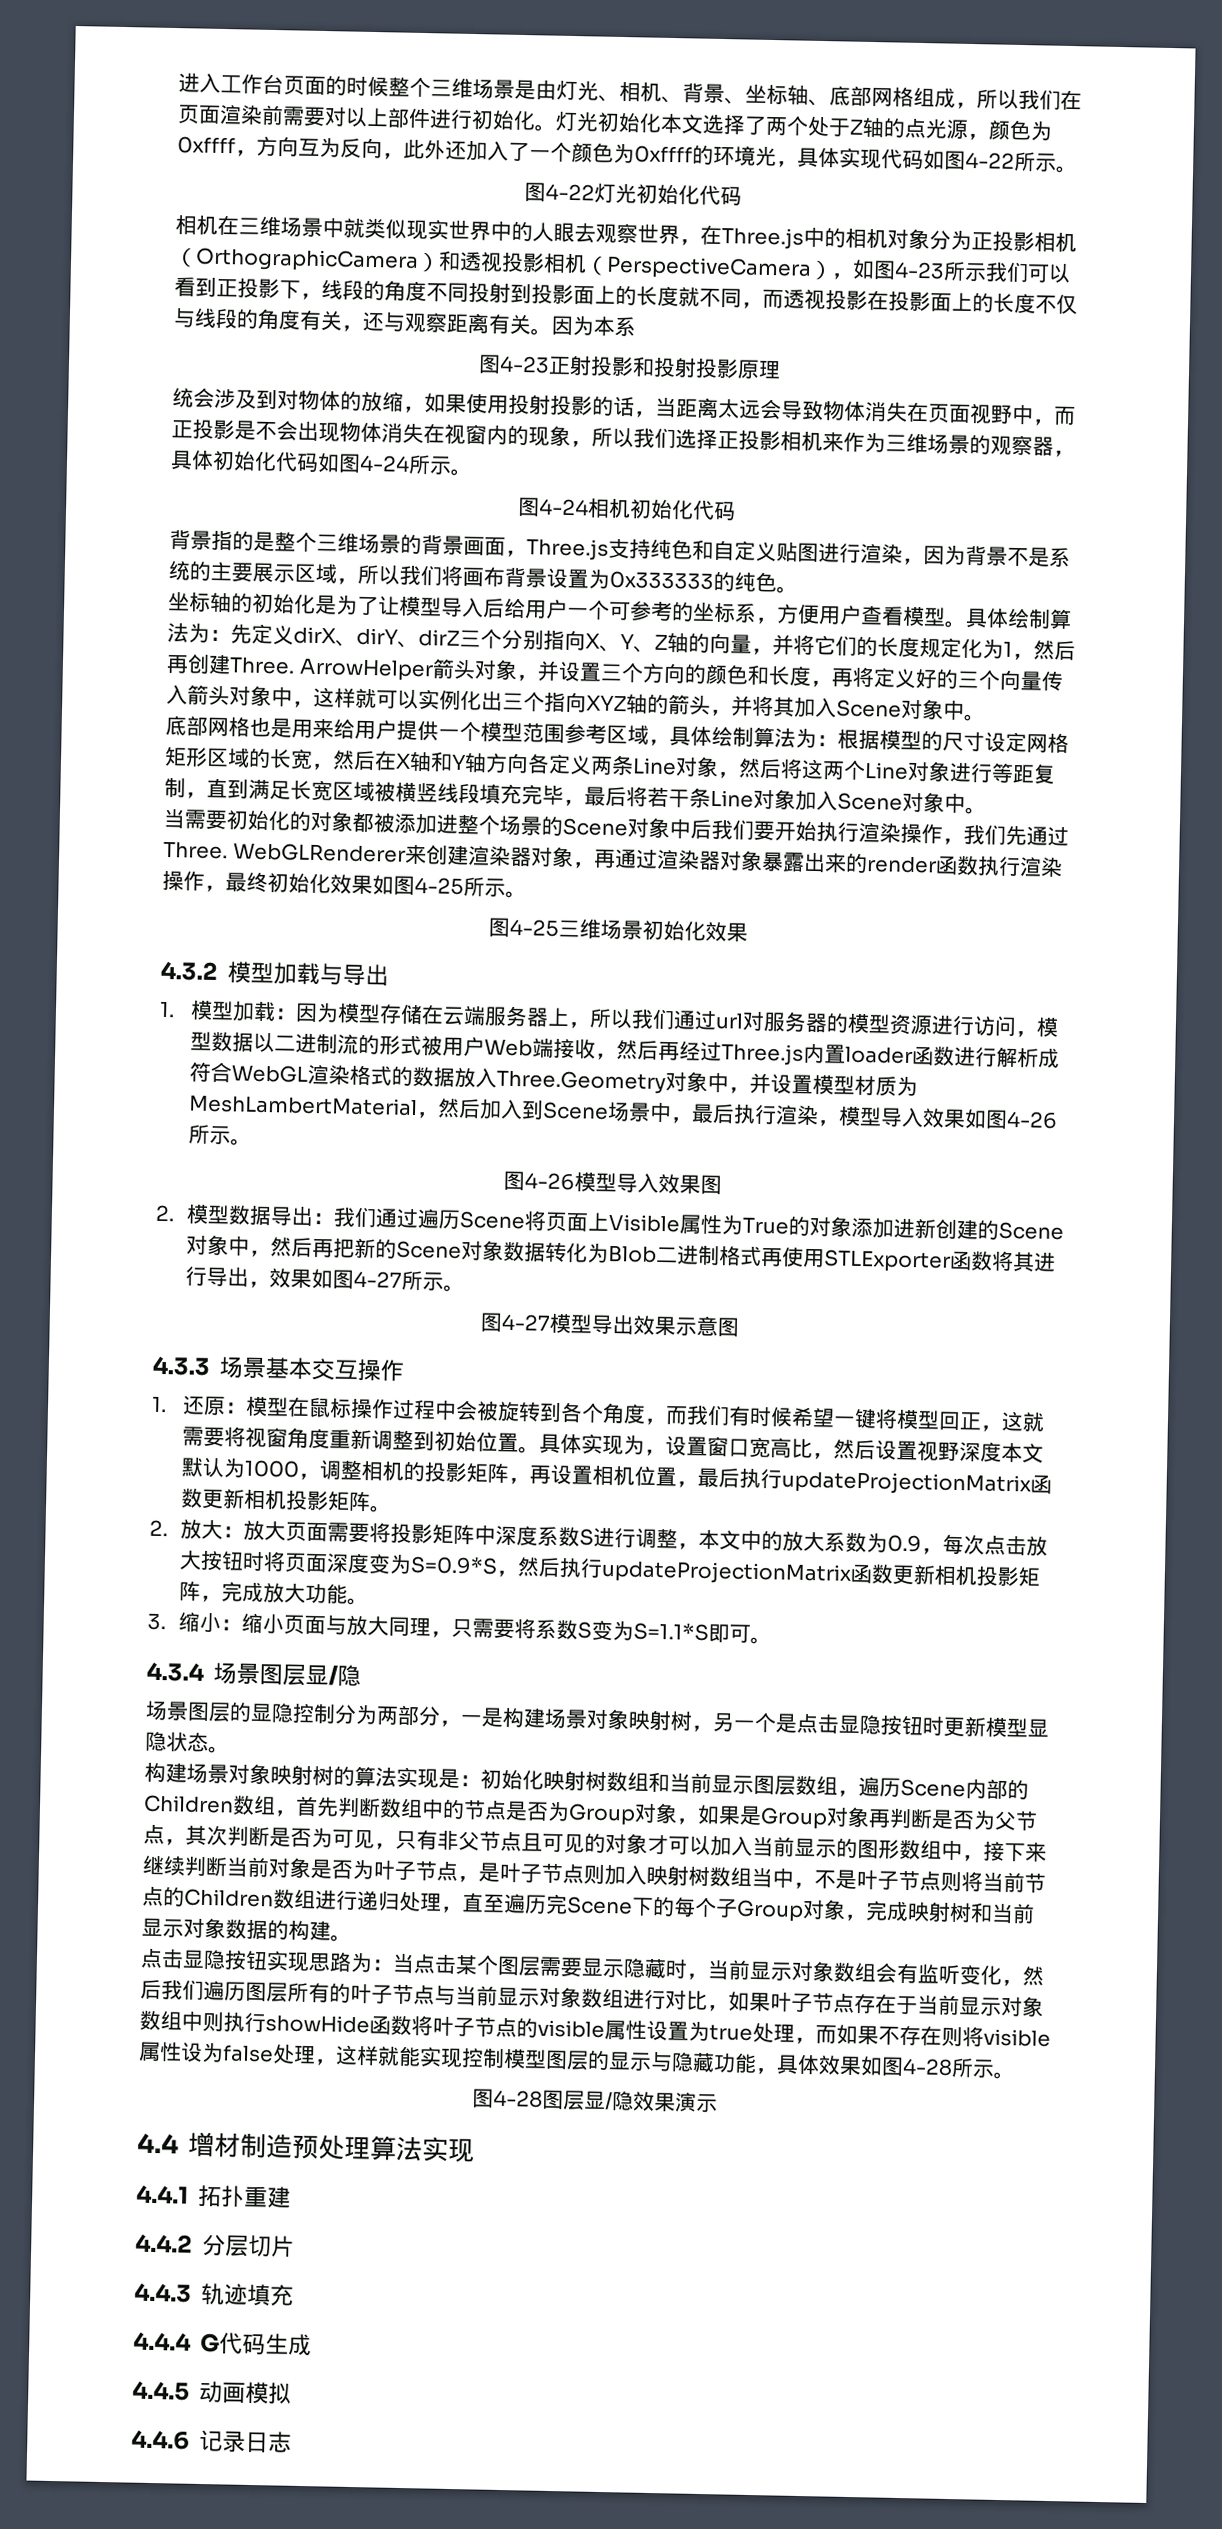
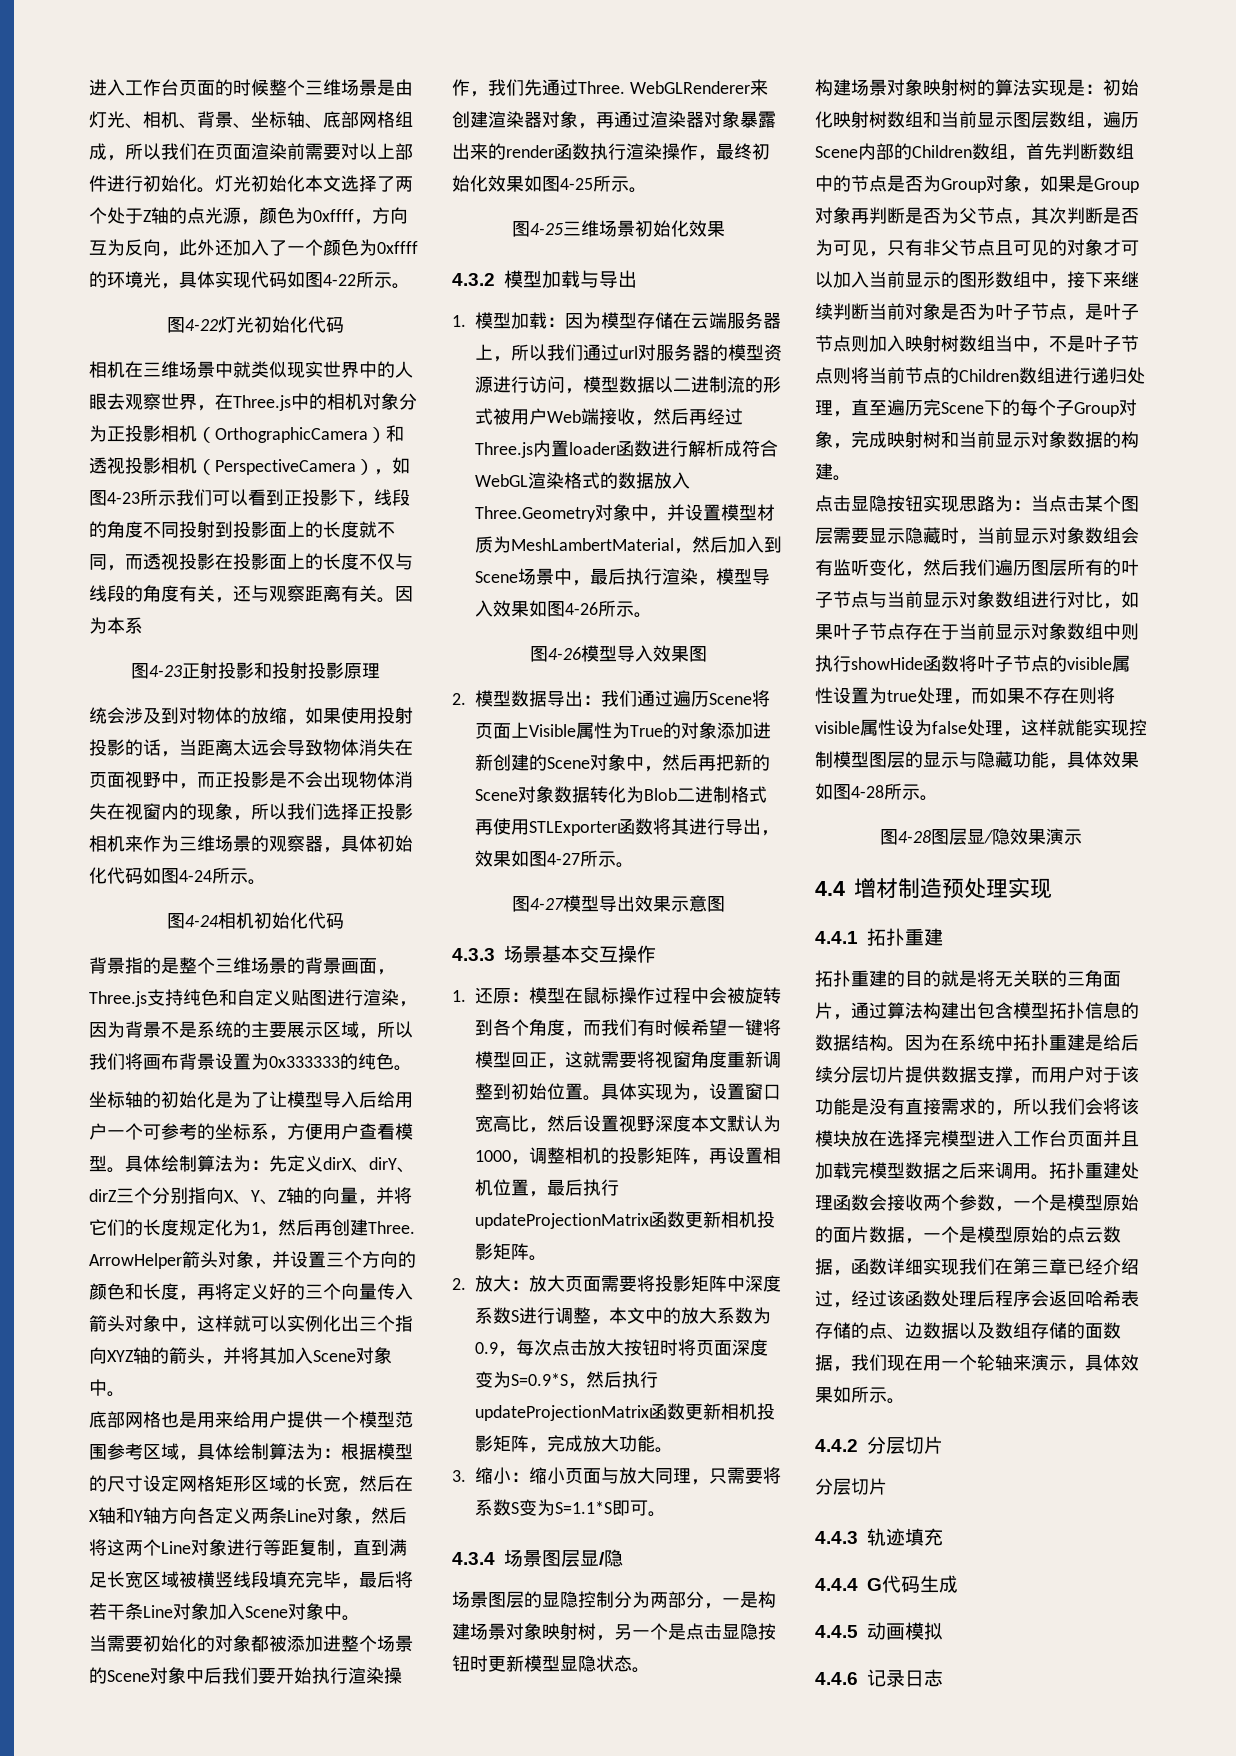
- 4.4增材制造预处理算法实现
+ 4.4增材制造预处理实现
+ 拓扑重建的目的就是将无关联的三角面片，通过算法构建出包含模型拓扑信息的数据结构。因为在系统中拓扑重建是给后续分层切片提供数据支撑，而用户对于该功能是没有直接需求的，所以我们会将该模块放在选择完模型进入工作台页面并且加载完模型数据之后来调用。拓扑重建处理函数会接收两个参数，一个是模型原始的面片数据，一个是模型原始的点云数据，函数详细实现我们在第三章已经介绍过，经过该函数处理后程序会返回哈希表存储的点、边数据以及数组存储的面数据，我们现在用一个轮轴来演示，具体效果如所示。
  4.4.2分层切片
+ 分层切片

